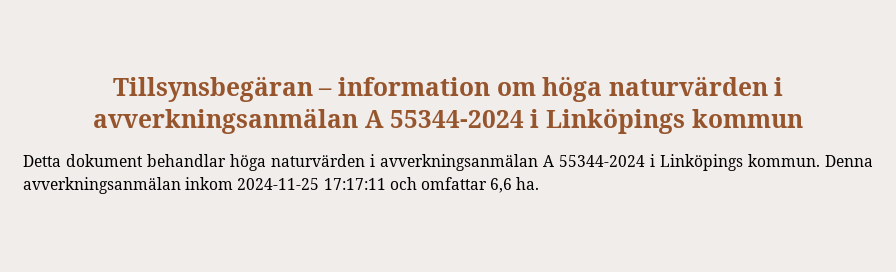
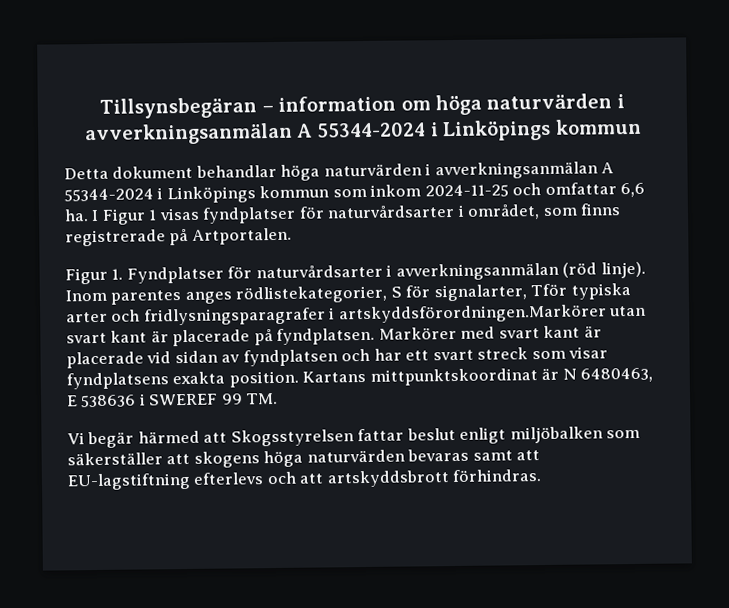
- Detta dokument behandlar höga naturvärden i avverkningsanmälan A 55344-2024 i Linköpings kommun. Denna avverkningsanmälan inkom 2024-11-25 17:17:11 och omfattar 6,6 ha.
+ Detta dokument behandlar höga naturvärden i avverkningsanmälan A 55344-2024 i Linköpings kommun som inkom 2024-11-25 och omfattar 6,6 ha.
+ I Figur 1 visas fyndplatser för naturvårdsarter i området, som finns registrerade på Artportalen.
+ Figur 1. Fyndplatser för naturvårdsarter i avverkningsanmälan (röd linje). Inom parentes anges rödlistekategorier, S för signalarter, Tför typiska arter och fridlysningsparagrafer i artskyddsförordningen.Markörer utan svart kant är placerade på fyndplatsen. Markörer med svart kant är placerade vid sidan av fyndplatsen och har ett svart streck som visar fyndplatsens exakta position. Kartans mittpunktskoordinat är N 6480463, E 538636 i SWEREF 99 TM.
+ Vi begär härmed att Skogsstyrelsen fattar beslut enligt miljöbalken som säkerställer att skogens höga naturvärden bevaras samt att EU-lagstiftning efterlevs och att artskyddsbrott förhindras.

